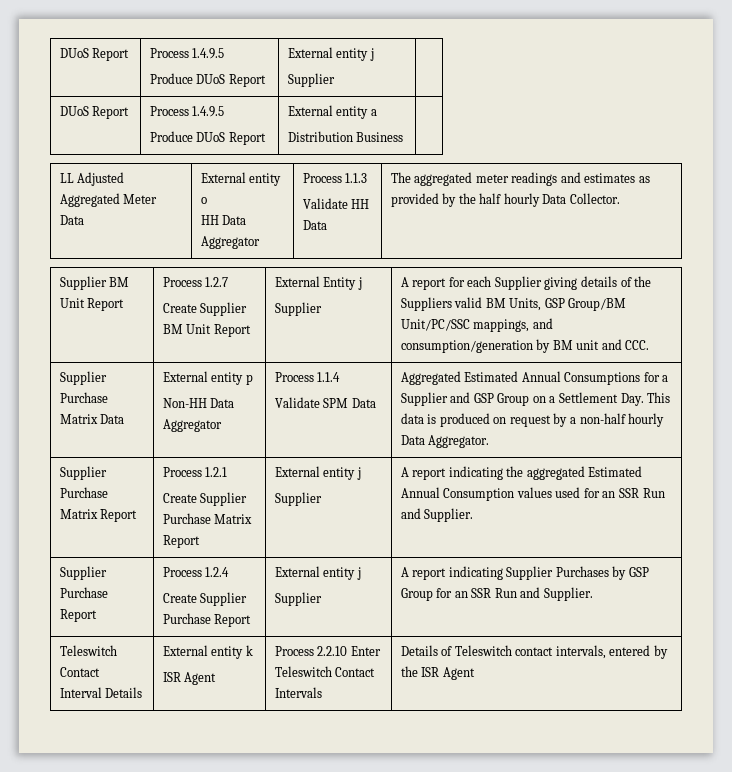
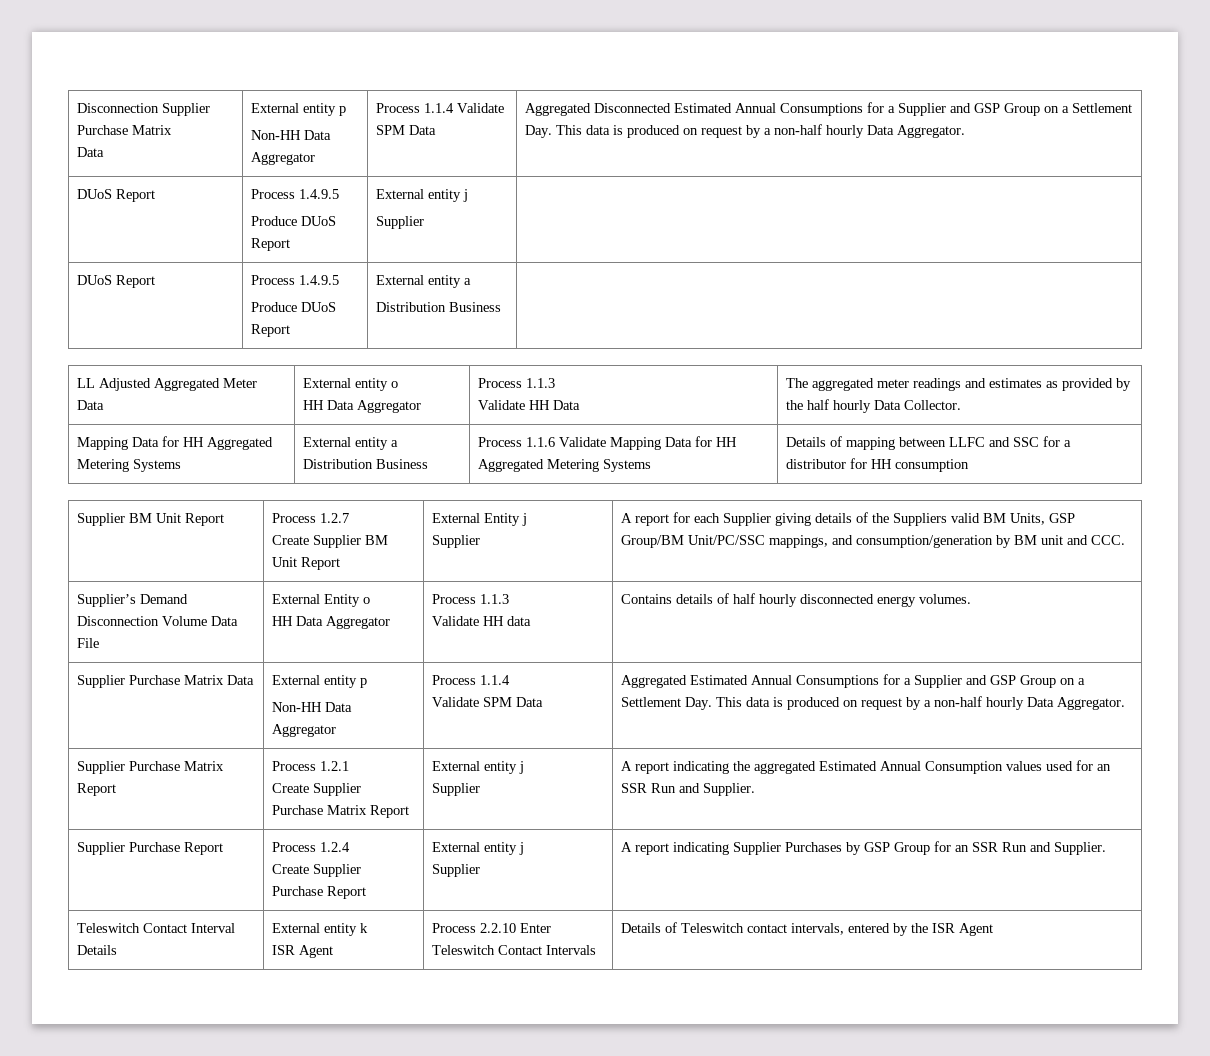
+ Disconnection Supplier Purchase Matrix
+ Data | External entity p
+ Non-HH Data Aggregator | Process 1.1.4 Validate SPM Data | Aggregated Disconnected Estimated Annual Consumptions for a Supplier and GSP Group on a Settlement Day. This data is produced on request by a non-half hourly Data Aggregator.
+ Mapping Data for HH Aggregated Metering Systems | External entity a Distribution Business | Process 1.1.6 Validate Mapping Data for HH Aggregated Metering Systems | Details of mapping between LLFC and SSC for a distributor for HH consumption
+ Supplier’s Demand Disconnection Volume Data File | External Entity o
+ HH Data Aggregator | Process 1.1.3
+ Validate HH data | Contains details of half hourly disconnected energy volumes.

